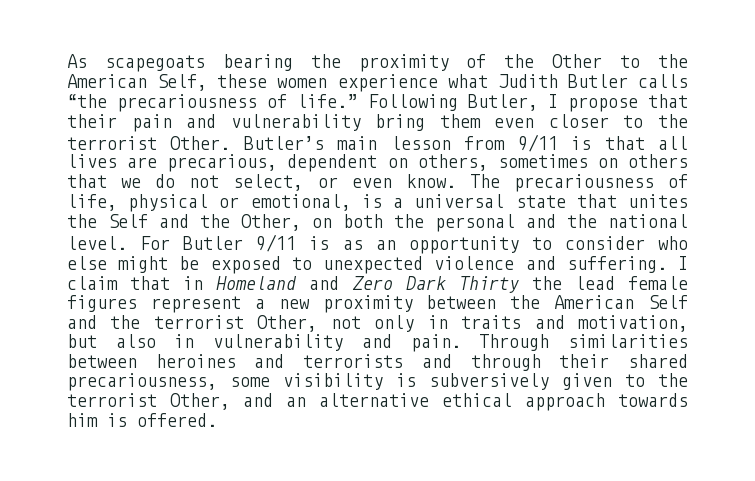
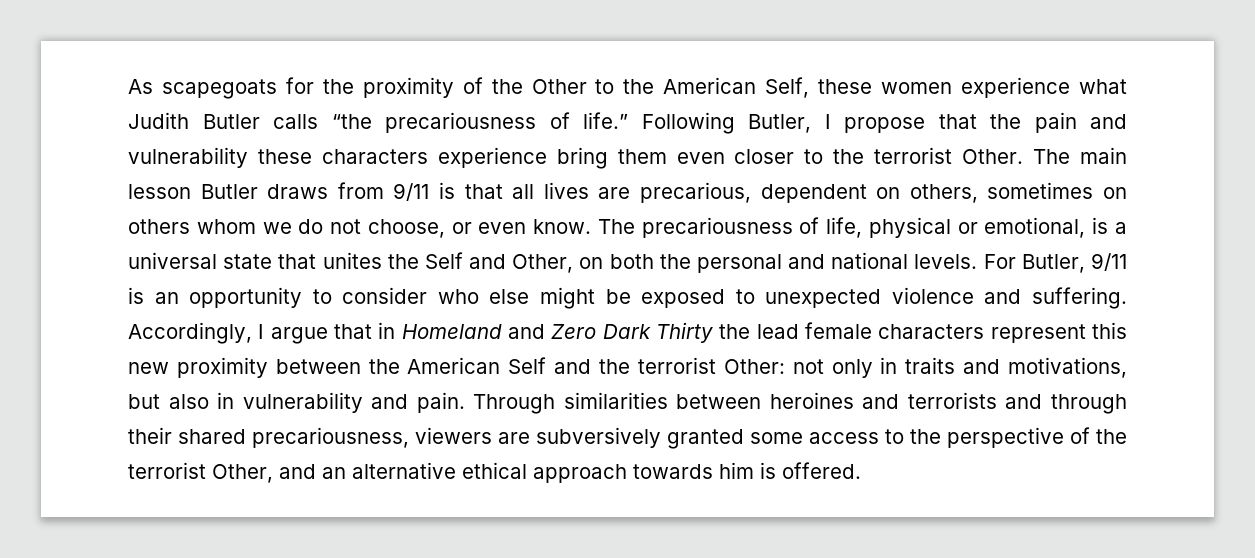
- As scapegoats bearing the proximity of the Other to the American Self, these women experience what Judith Butler calls “the precariousness of life.”
+ As scapegoats for the proximity of the Other to the American Self, these women experience what Judith Butler calls “the precariousness of life.”
- Following Butler, I propose that their pain and vulnerability bring them even closer to the terrorist Other.
+ Following Butler, I propose that the pain and vulnerability these characters experience bring them even closer to the terrorist Other.
- Butler’s main lesson from 9/11 is that all lives are precarious, dependent on others, sometimes on others that we do not select, or even know.
+ The main lesson Butler draws from 9/11 is that all lives are precarious, dependent on others, sometimes on others whom we do not choose, or even know.
- The precariousness of life, physical or emotional, is a universal state that unites the Self and the Other, on both the personal and the national level. For Butler 9/11 is as an opportunity to consider who else might be exposed to unexpected violence and suffering.
+ The precariousness of life, physical or emotional, is a universal state that unites the Self and Other, on both the personal and national levels. For Butler, 9/11 is an opportunity to consider who else might be exposed to unexpected violence and suffering.
- I claim that in Homeland and Zero Dark Thirty the lead female figures represent a new proximity between the American Self and the terrorist Other, not only in traits and motivation, but also in vulnerability and pain.
+ Accordingly, I argue that in Homeland and Zero Dark Thirty the lead female characters represent this new proximity between the American Self and the terrorist Other: not only in traits and motivations, but also in vulnerability and pain.
- Through similarities between heroines and terrorists and through their shared precariousness, some visibility is subversively given to the terrorist Other, and an alternative ethical approach towards him is offered.
+ Through similarities between heroines and terrorists and through their shared precariousness, viewers are subversively granted some access to the perspective of the terrorist Other, and an alternative ethical approach towards him is offered.

